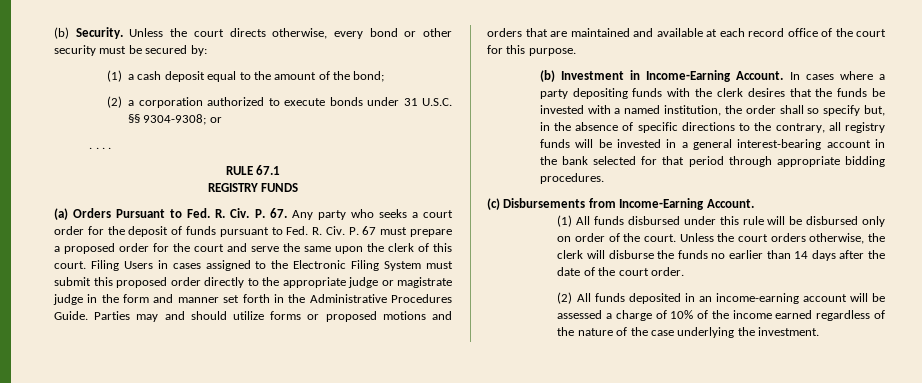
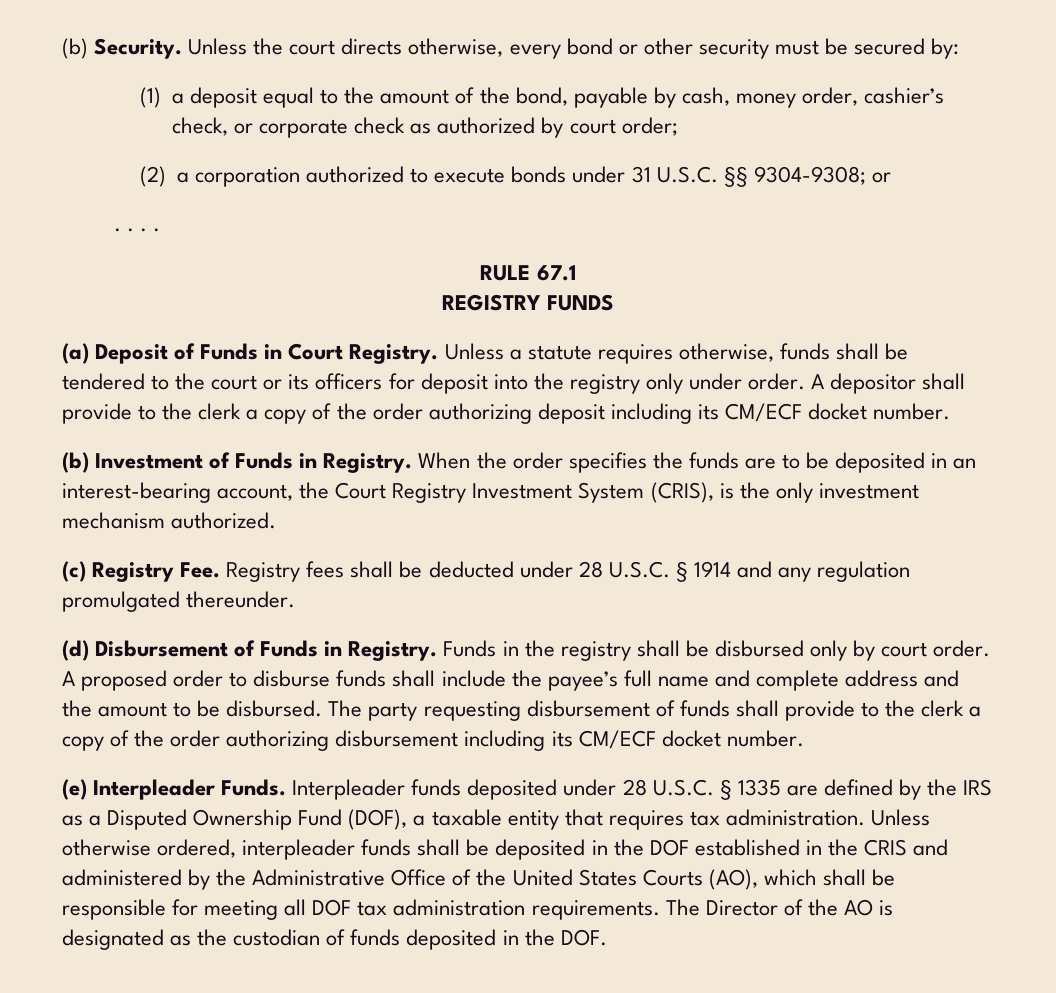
- (1) a cash deposit equal to the amount of the bond;
+ (1) a deposit equal to the amount of the bond, payable by cash, money order, cashier’s check, or corporate check as authorized by court order;
- (a) Orders Pursuant to Fed. R. Civ. P. 67. Any party who seeks a court order for the deposit of funds pursuant to Fed. R. Civ. P. 67 must prepare a proposed order for the court and serve the same upon the clerk of this court. Filing Users in cases assigned to the Electronic Filing System must submit this proposed order directly to the appropriate judge or magistrate judge in the form and manner set forth in the Administrative Procedures Guide. Parties may and should utilize forms or proposed motions and orders that are maintained and available at each record office of the court for this purpose.
- (b) Investment in Income-Earning Account. In cases where a party depositing funds with the clerk desires that the funds be invested with a named institution, the order shall so specify but, in the absence of specific directions to the contrary, all registry funds will be invested in a general interest-bearing account in the bank selected for that period through appropriate bidding procedures.
- (c) Disbursements from Income-Earning Account.
- (1) All funds disbursed under this rule will be disbursed only on order of the court. Unless the court orders otherwise, the clerk will disburse the funds no earlier than 14 days after the date of the court order.
- (2) All funds deposited in an income-earning account will be assessed a charge of 10% of the income earned regardless of the nature of the case underlying the investment.
+ (a) Deposit of Funds in Court Registry. Unless a statute requires otherwise, funds shall be tendered to the court or its officers for deposit into the registry only under order. A depositor shall provide to the clerk a copy of the order authorizing deposit including its CM/ECF docket number.
+ (b) Investment of Funds in Registry. When the order specifies the funds are to be deposited in an interest-bearing account, the Court Registry Investment System (CRIS), is the only investment mechanism authorized.
+ (c) Registry Fee. Registry fees shall be deducted under 28 U.S.C. § 1914 and any regulation promulgated thereunder.
+ (d) Disbursement of Funds in Registry. Funds in the registry shall be disbursed only by court order. A proposed order to disburse funds shall include the payee’s full name and complete address and the amount to be disbursed. The party requesting disbursement of funds shall provide to the clerk a copy of the order authorizing disbursement including its CM/ECF docket number.
+ (e) Interpleader Funds. Interpleader funds deposited under 28 U.S.C. § 1335 are defined by the IRS as a Disputed Ownership Fund (DOF), a taxable entity that requires tax administration. Unless otherwise ordered, interpleader funds shall be deposited in the DOF established in the CRIS and administered by the Administrative Office of the United States Courts (AO), which shall be responsible for meeting all DOF tax administration requirements. The Director of the AO is designated as the custodian of funds deposited in the DOF.

